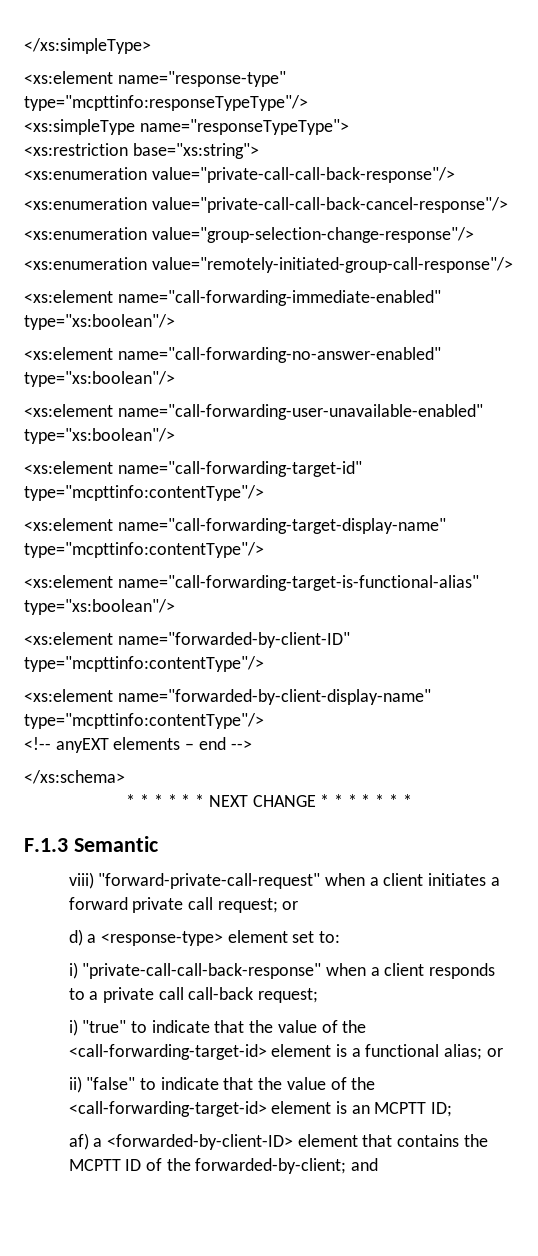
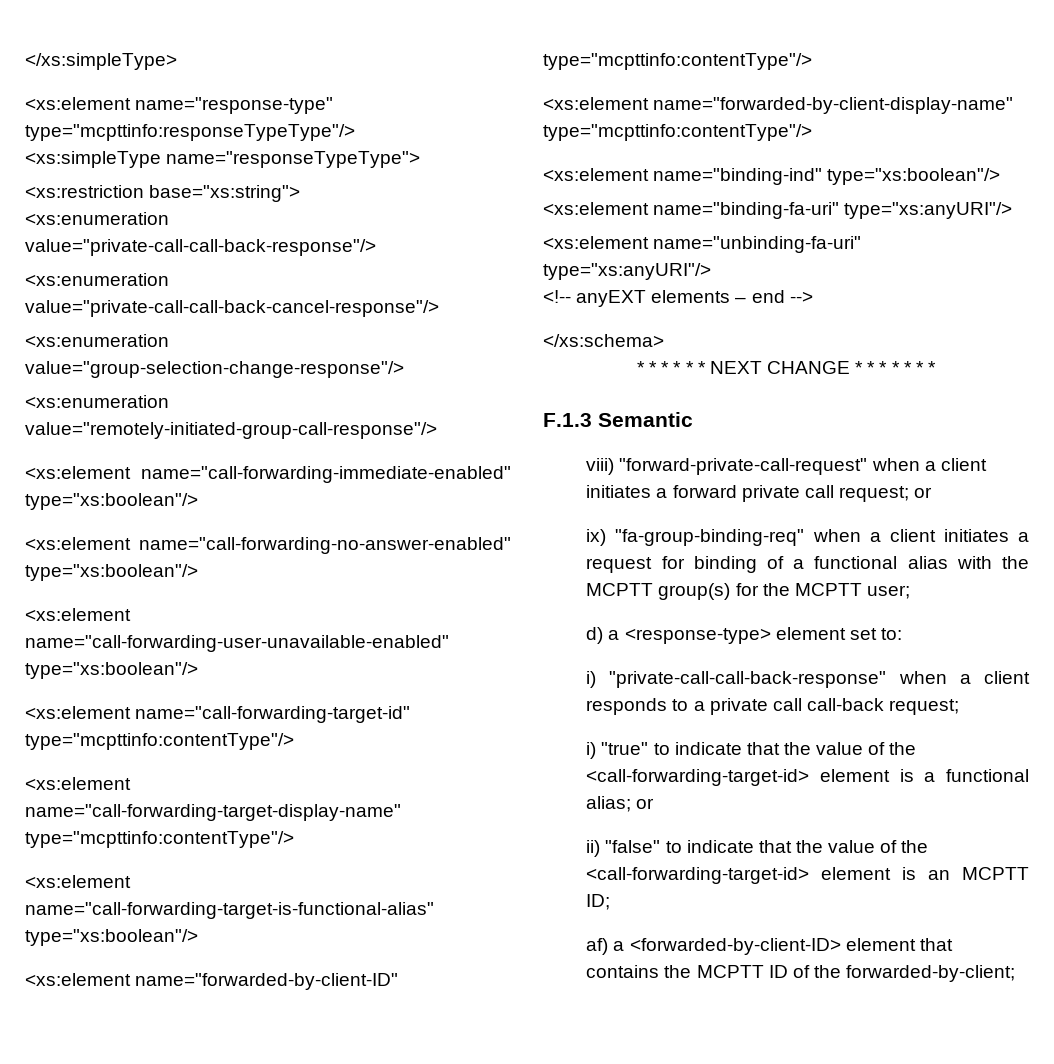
+ <xs:element name="binding-ind" type="xs:boolean"/>
+ <xs:element name="binding-fa-uri" type="xs:anyURI"/>
+ <xs:element name="unbinding-fa-uri" type="xs:anyURI"/>
+ ix) "fa-group-binding-req" when a client initiates a request for binding of a functional alias with the MCPTT group(s) for the MCPTT user;
- af) a <forwarded-by-client-ID> element that contains the MCPTT ID of the forwarded-by-client; and
+ af) a <forwarded-by-client-ID> element that contains the MCPTT ID of the forwarded-by-client;

